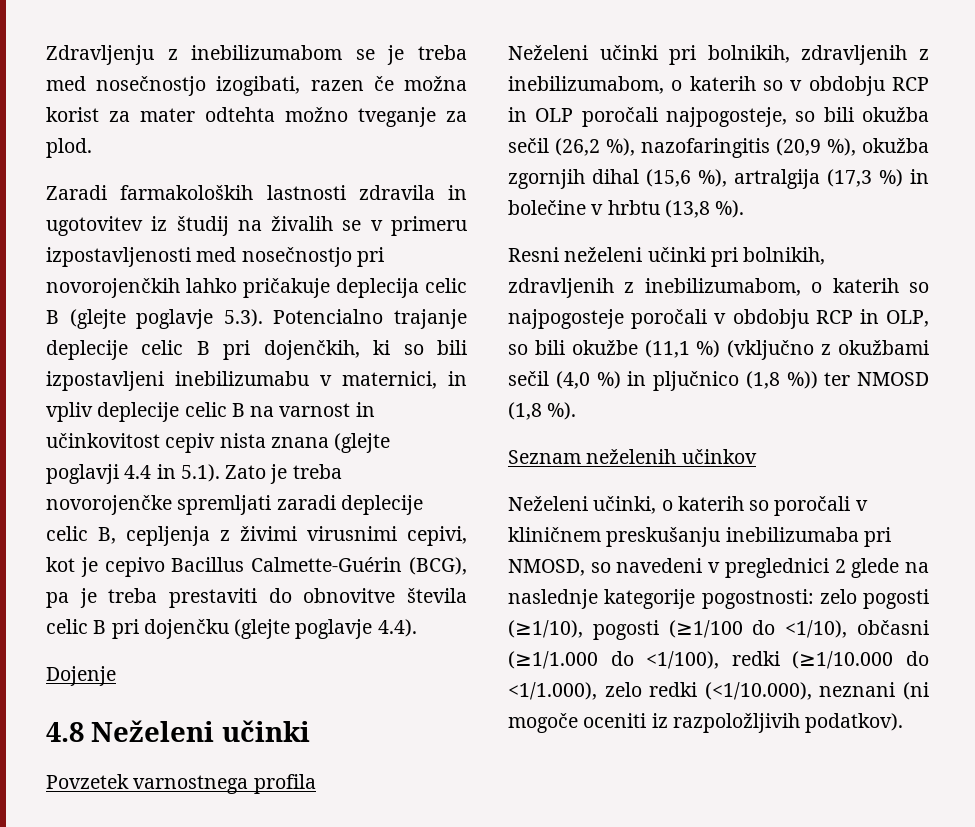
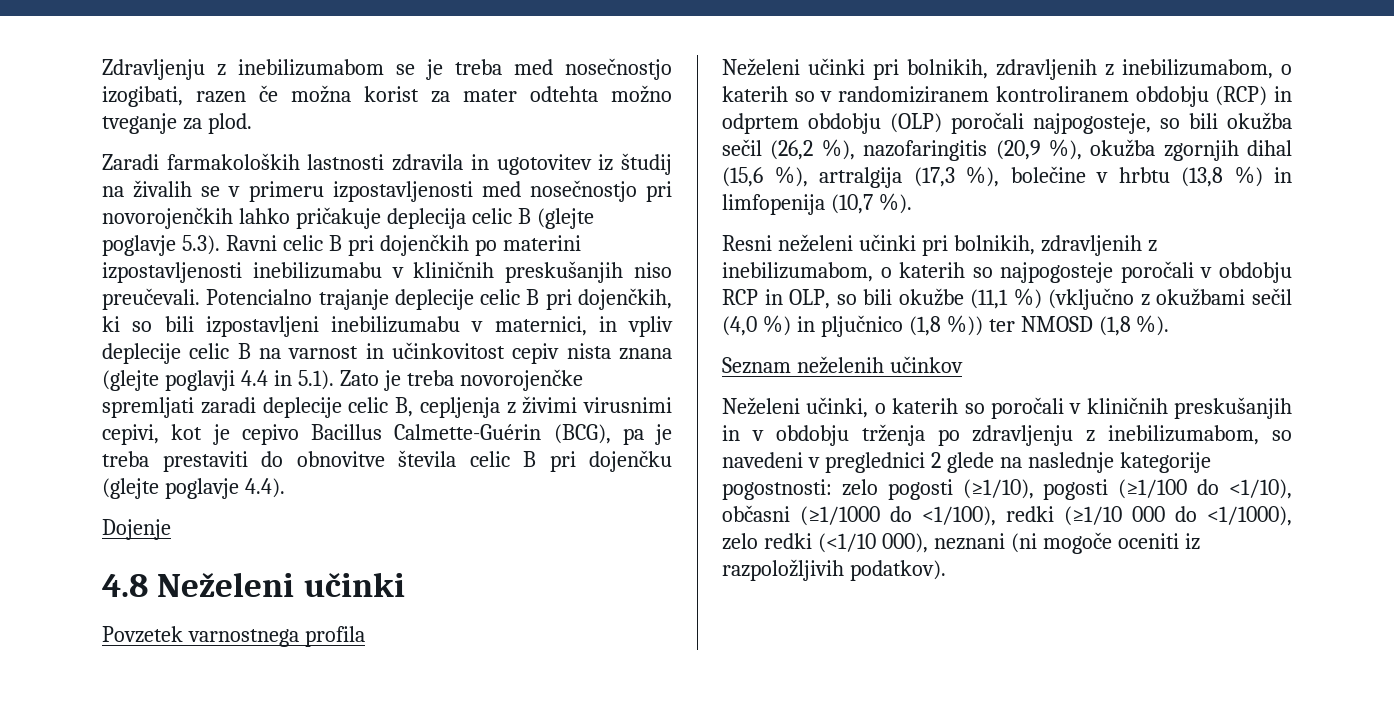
- Zaradi farmakoloških lastnosti zdravila in ugotovitev iz študij na živalih se v primeru izpostavljenosti med nosečnostjo pri novorojenčkih lahko pričakuje deplecija celic B (glejte poglavje 5.3). Potencialno trajanje deplecije celic B pri dojenčkih, ki so bili izpostavljeni inebilizumabu v maternici, in vpliv deplecije celic B na varnost in učinkovitost cepiv nista znana (glejte poglavji 4.4 in 5.1). Zato je treba novorojenčke spremljati zaradi deplecije celic B, cepljenja z živimi virusnimi cepivi, kot je cepivo Bacillus Calmette-Guérin (BCG), pa je treba prestaviti do obnovitve števila celic B pri dojenčku (glejte poglavje 4.4).
+ Zaradi farmakoloških lastnosti zdravila in ugotovitev iz študij na živalih se v primeru izpostavljenosti med nosečnostjo pri novorojenčkih lahko pričakuje deplecija celic B (glejte poglavje 5.3). Ravni celic B pri dojenčkih po materini izpostavljenosti inebilizumabu v kliničnih preskušanjih niso preučevali. Potencialno trajanje deplecije celic B pri dojenčkih, ki so bili izpostavljeni inebilizumabu v maternici, in vpliv deplecije celic B na varnost in učinkovitost cepiv nista znana (glejte poglavji 4.4 in 5.1). Zato je treba novorojenčke spremljati zaradi deplecije celic B, cepljenja z živimi virusnimi cepivi, kot je cepivo Bacillus Calmette-Guérin (BCG), pa je treba prestaviti do obnovitve števila celic B pri dojenčku (glejte poglavje 4.4).
- Neželeni učinki pri bolnikih, zdravljenih z inebilizumabom, o katerih so v obdobju RCP in OLP poročali najpogosteje, so bili okužba sečil (26,2 %), nazofaringitis (20,9 %), okužba zgornjih dihal (15,6 %), artralgija (17,3 %) in bolečine v hrbtu (13,8 %).
+ Neželeni učinki pri bolnikih, zdravljenih z inebilizumabom, o katerih so v randomiziranem kontroliranem obdobju (RCP) in odprtem obdobju (OLP) poročali najpogosteje, so bili okužba sečil (26,2 %), nazofaringitis (20,9 %), okužba zgornjih dihal (15,6 %), artralgija (17,3 %), bolečine v hrbtu (13,8 %) in limfopenija (10,7 %).
- Neželeni učinki, o katerih so poročali v kliničnem preskušanju inebilizumaba pri NMOSD, so navedeni v preglednici 2 glede na naslednje kategorije pogostnosti: zelo pogosti (≥1/10), pogosti (≥1/100 do <1/10), občasni (≥1/1.000 do <1/100), redki (≥1/10.000 do <1/1.000), zelo redki (<1/10.000), neznani (ni mogoče oceniti iz razpoložljivih podatkov).
+ Neželeni učinki, o katerih so poročali v kliničnih preskušanjih in v obdobju trženja po zdravljenju z inebilizumabom, so navedeni v preglednici 2 glede na naslednje kategorije pogostnosti: zelo pogosti (≥1/10), pogosti (≥1/100 do <1/10), občasni (≥1/1000 do <1/100), redki (≥1/10 000 do <1/1000), zelo redki (<1/10 000), neznani (ni mogoče oceniti iz razpoložljivih podatkov).

